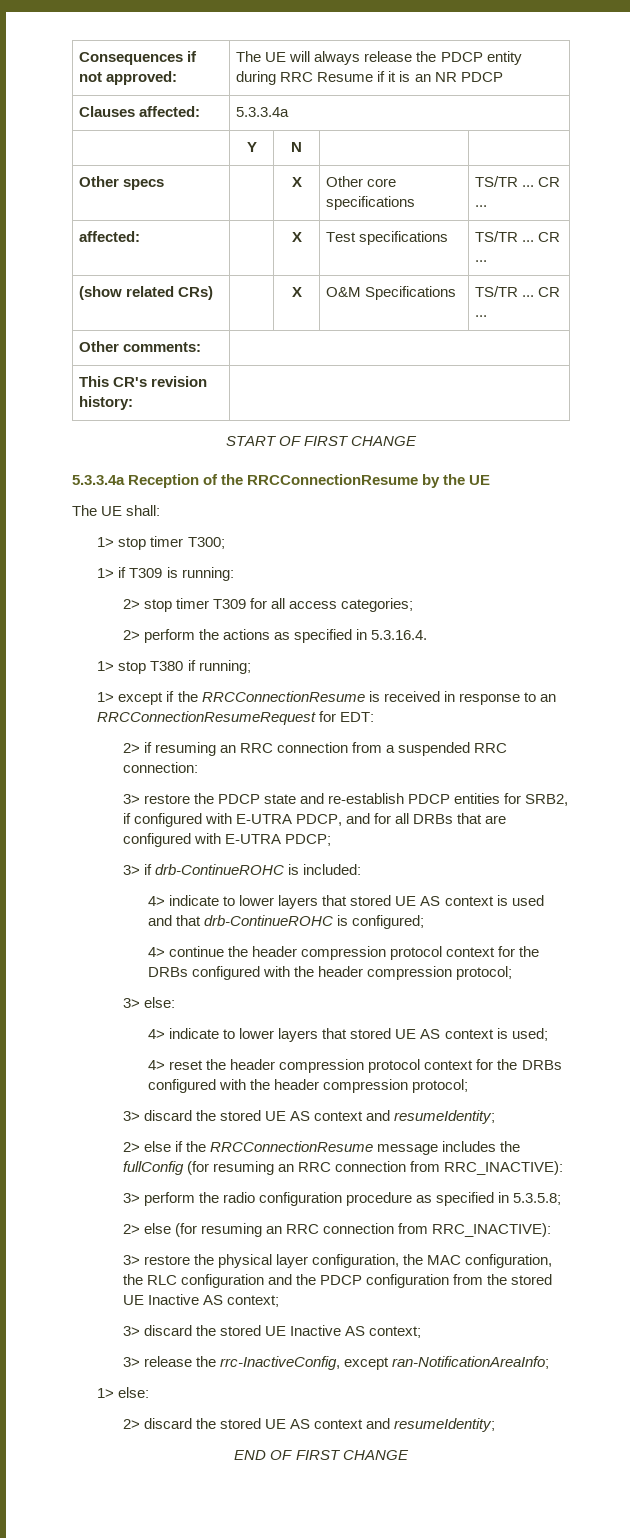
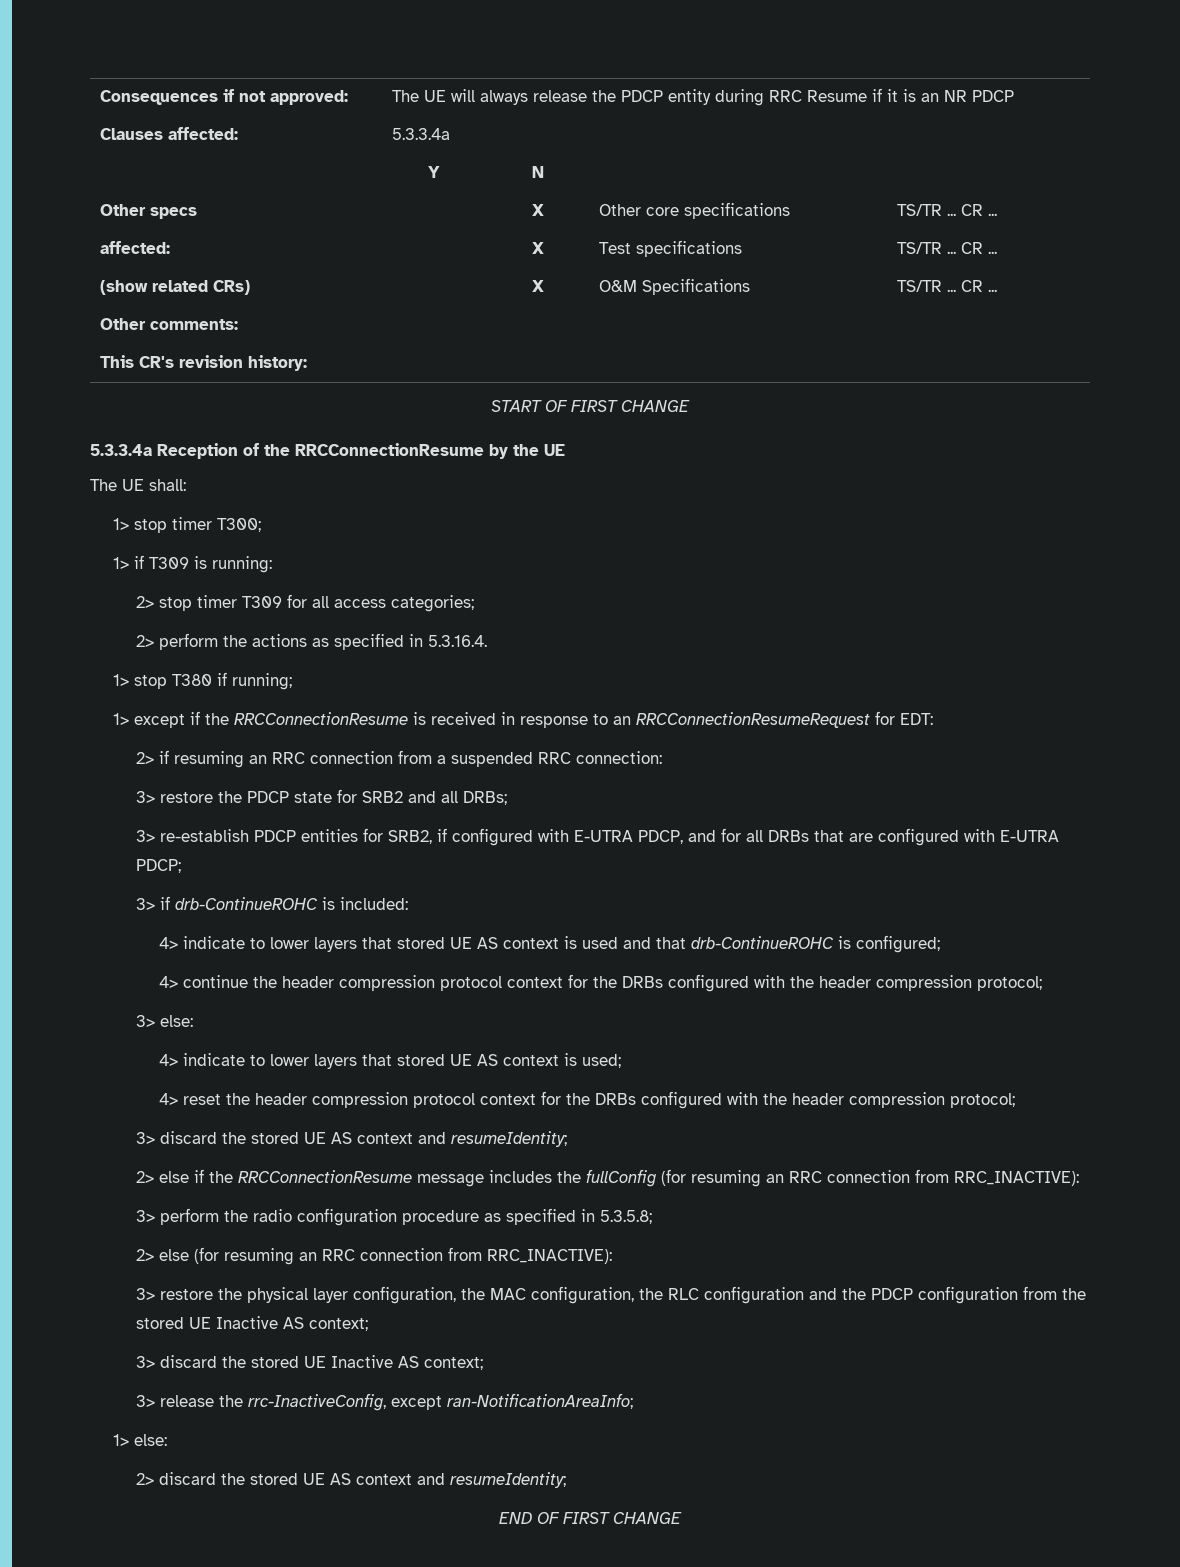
- 3> restore the PDCP state and re-establish PDCP entities for SRB2, if configured with E-UTRA PDCP, and for all DRBs that are configured with E-UTRA PDCP;
+ 3> restore the PDCP state for SRB2 and all DRBs;
+ 3> re-establish PDCP entities for SRB2, if configured with E-UTRA PDCP, and for all DRBs that are configured with E-UTRA PDCP;

